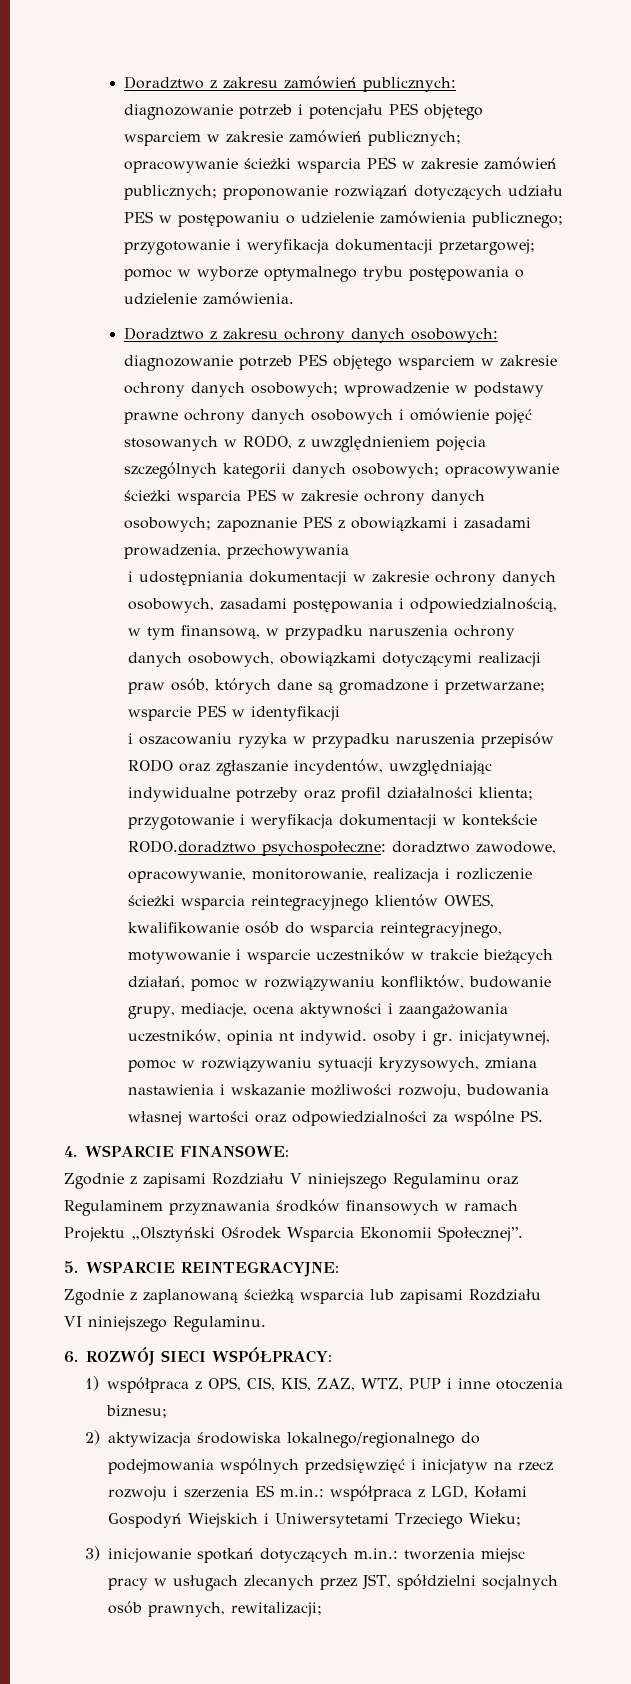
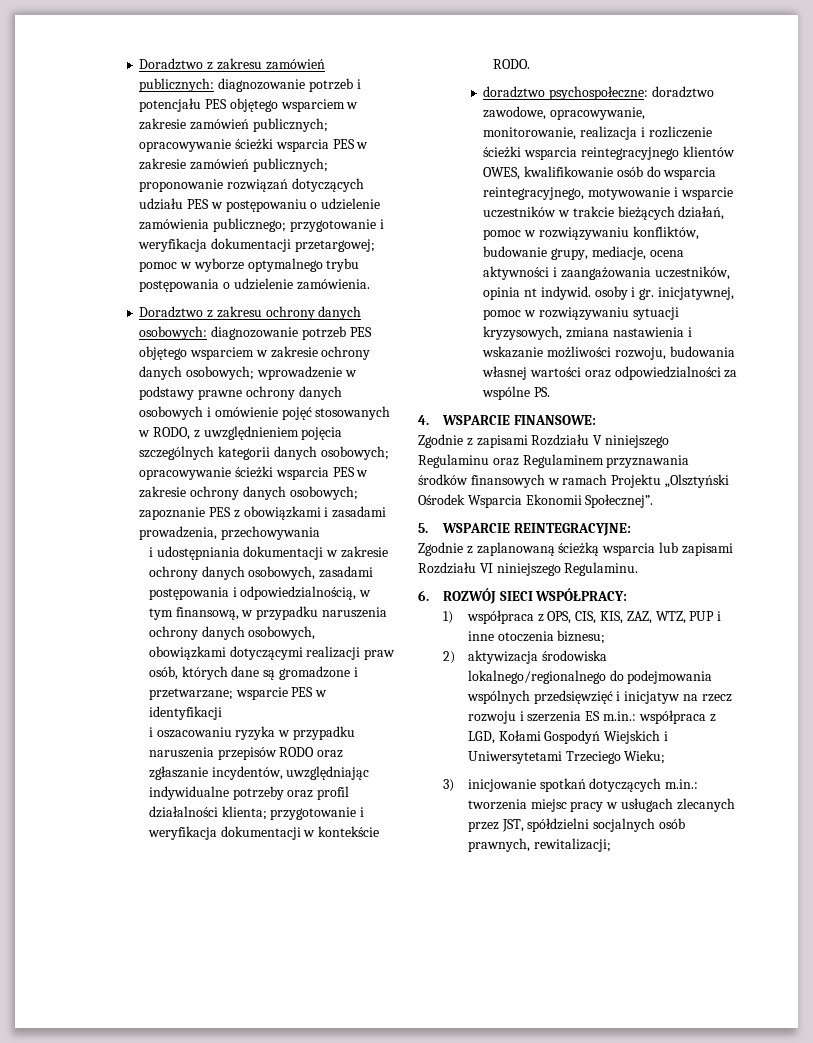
- przygotowanie i weryfikacja dokumentacji w kontekście RODO.doradztwo psychospołeczne:
+ przygotowanie i weryfikacja dokumentacji w kontekście RODO.
+ doradztwo psychospołeczne:

